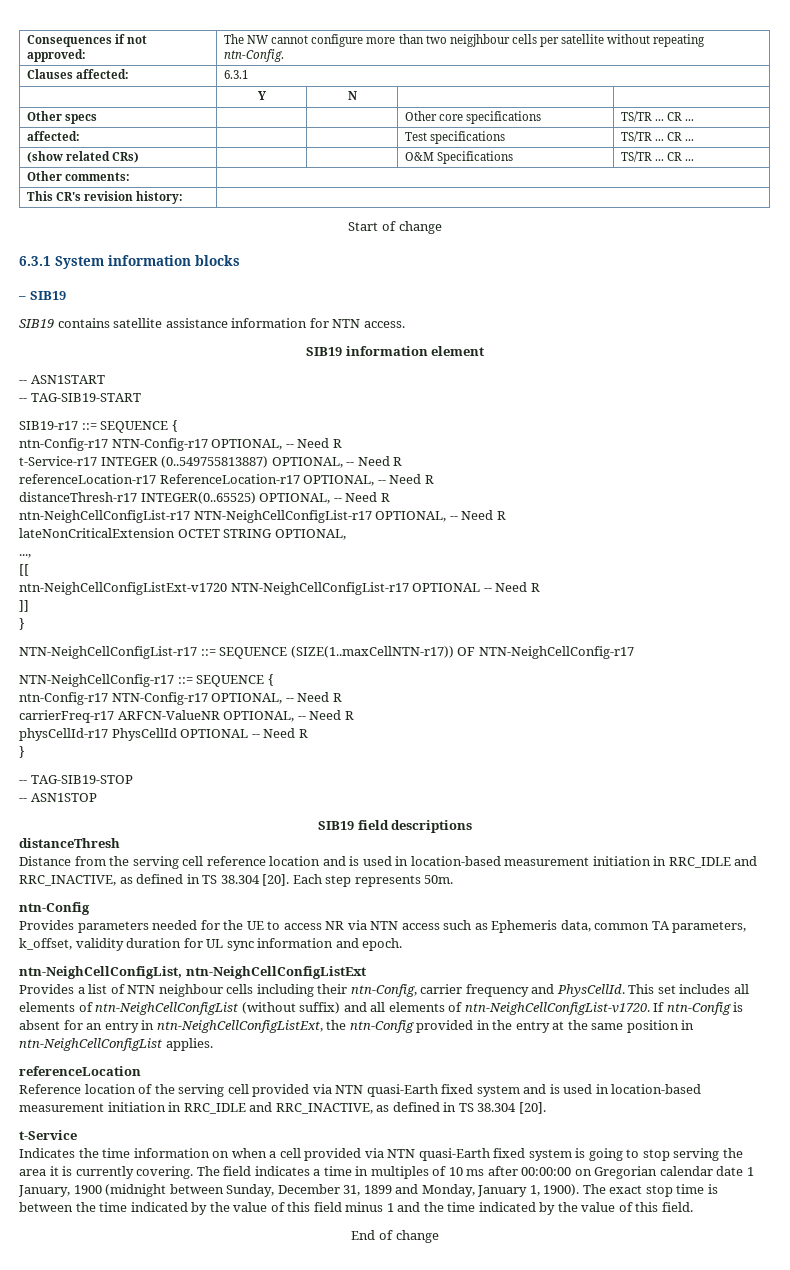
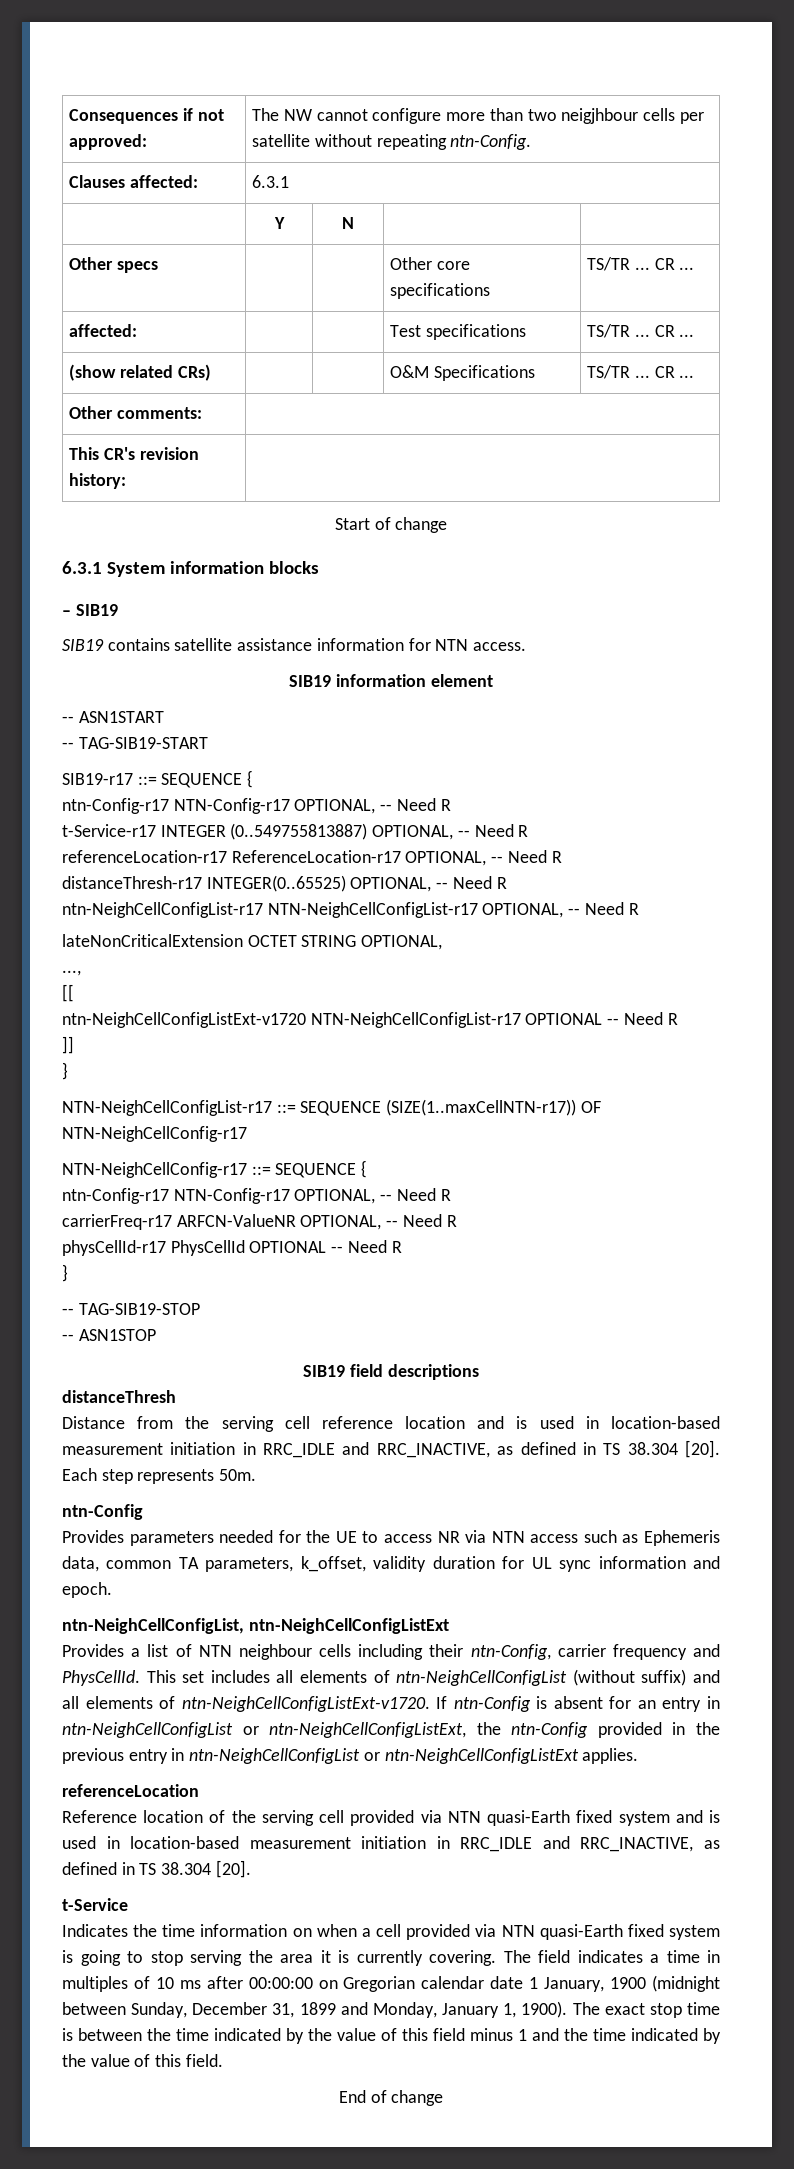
- This set includes all elements of ntn-NeighCellConfigList (without suffix) and all elements of ntn-NeighCellConfigList-v1720.
+ This set includes all elements of ntn-NeighCellConfigList (without suffix) and all elements of ntn-NeighCellConfigListExt-v1720.
- If ntn-Config is absent for an entry in ntn-NeighCellConfigListExt, the ntn-Config provided in the entry at the same position in ntn-NeighCellConfigList applies.
+ If ntn-Config is absent for an entry in ntn-NeighCellConfigList or ntn-NeighCellConfigListExt, the ntn-Config provided in the previous entry in ntn-NeighCellConfigList or ntn-NeighCellConfigListExt applies.

